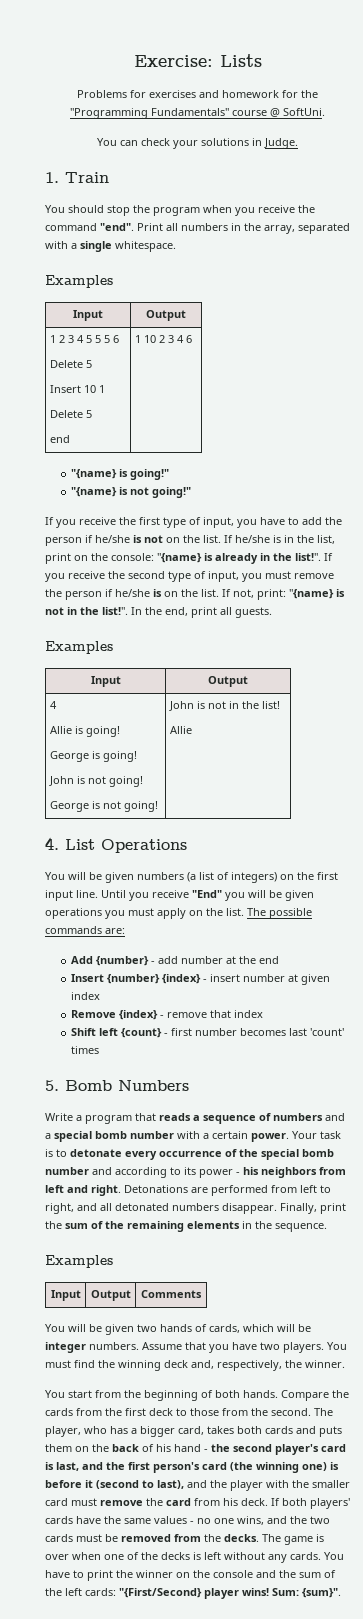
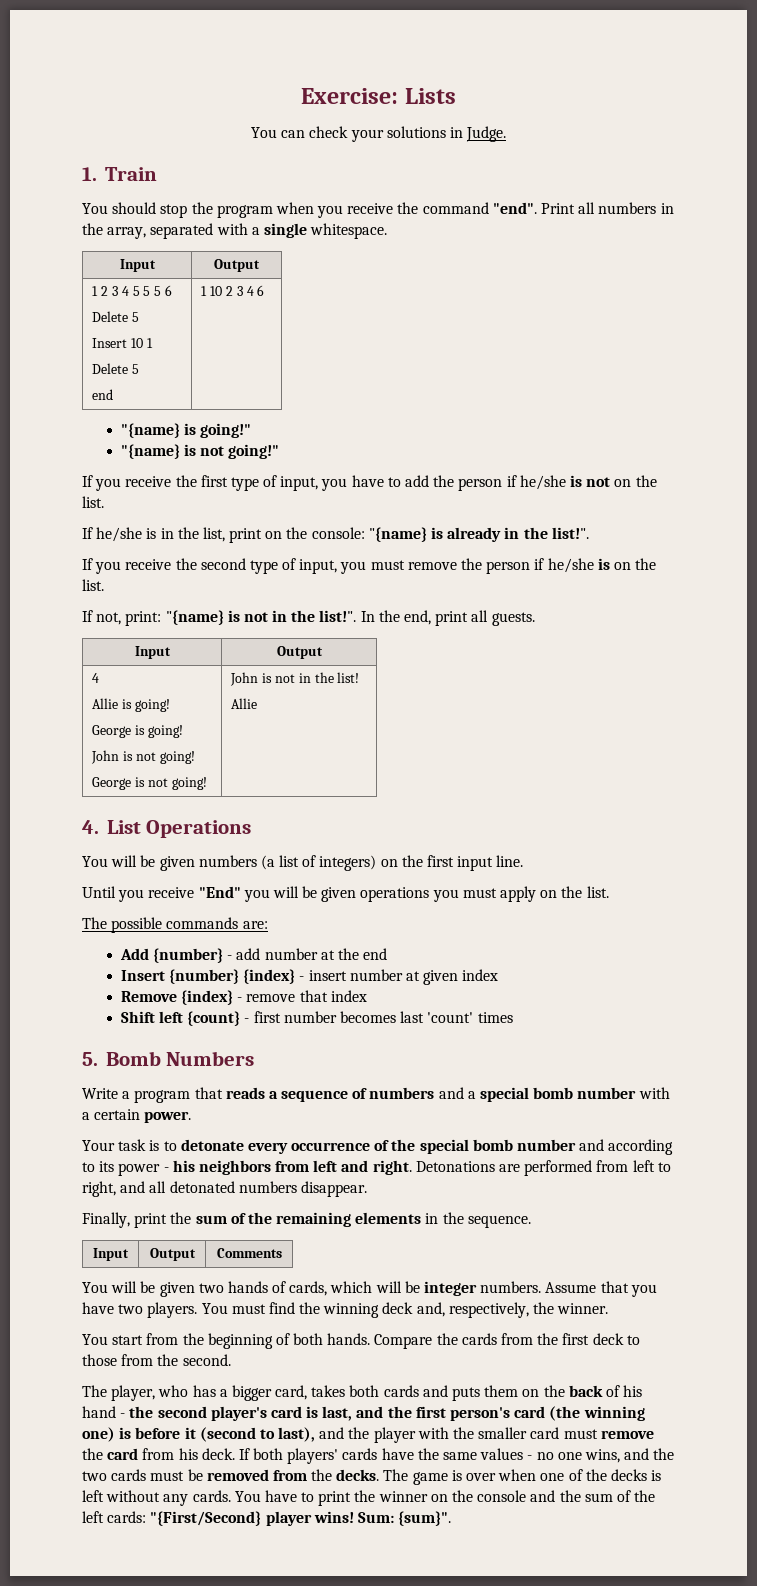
- Problems for exercises and homework for the "Programming Fundamentals" course @ SoftUni.
  Print all numbers in the array, separated with a single whitespace.
- Examples
- If you receive the first type of input, you have to add the person if he/she is not on the list. If he/she is in the list, print on the console:
+ If you receive the first type of input, you have to add the person if he/she is not on the list.
+ If he/she is in the list, print on the console:
- "{name} is already in the list!". If you receive the second type of input, you must remove the person if he/she is on the list. If not, print:
+ "{name} is already in the list!".
+ If you receive the second type of input, you must remove the person if he/she is on the list.
+ If not, print:
  In the end, print all guests.
- Examples
- You will be given numbers (a list of integers) on the first input line. Until you receive "End" you will be given operations you must apply on the list. The possible commands are:
+ You will be given numbers (a list of integers) on the first input line.
+ Until you receive "End" you will be given operations you must apply on the list.
+ The possible commands are:
- Write a program that reads a sequence of numbers and a special bomb number with a certain power. Your task is to detonate every occurrence of the special bomb number and according to its power - his neighbors from left and right.
+ Write a program that reads a sequence of numbers and a special bomb number with a certain power.
+ Your task is to detonate every occurrence of the special bomb number and according to its power - his neighbors from left and right.
- Detonations are performed from left to right, and all detonated numbers disappear. Finally, print the sum of the remaining elements in the sequence.
- Examples
+ Detonations are performed from left to right, and all detonated numbers disappear.
+ Finally, print the sum of the remaining elements in the sequence.
- Compare the cards from the first deck to those from the second. The player, who has a bigger card, takes both cards and puts them on the back of his hand - the second player's card is last, and the first person's card (the winning one) is before it (second to last), and the player with the smaller card must remove the card from his deck.
+ Compare the cards from the first deck to those from the second.
+ The player, who has a bigger card, takes both cards and puts them on the back of his hand - the second player's card is last, and the first person's card (the winning one) is before it (second to last), and the player with the smaller card must remove the card from his deck.

